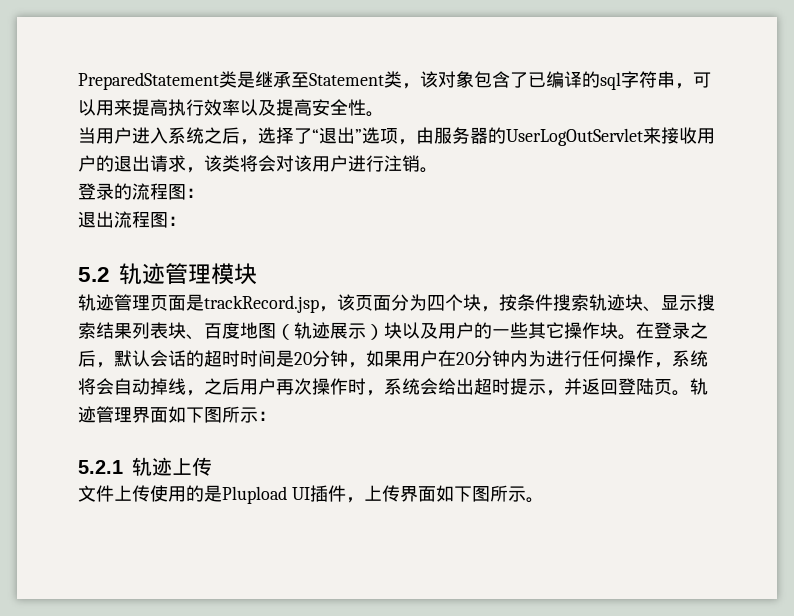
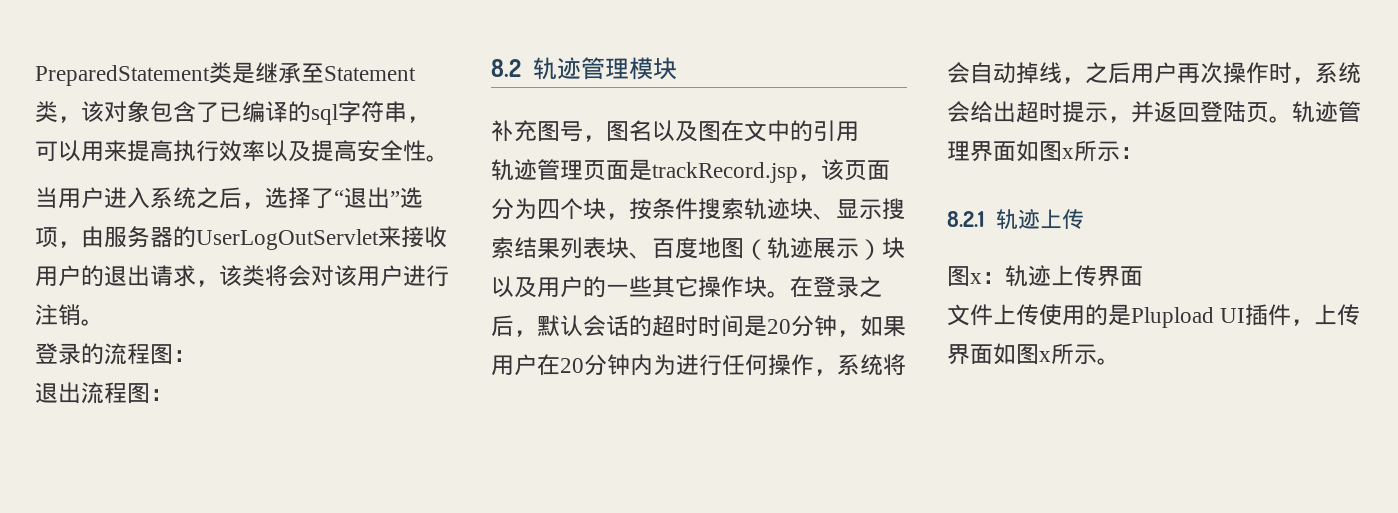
- 5.2轨迹管理模块
+ 8.2轨迹管理模块
+ 补充图号，图名以及图在文中的引用
- 轨迹管理界面如下图所示：
+ 轨迹管理界面如图x所示：
- 5.2.1轨迹上传
+ 8.2.1轨迹上传
+ 图x：轨迹上传界面
- 文件上传使用的是Plupload UI插件，上传界面如下图所示。
+ 文件上传使用的是Plupload UI插件，上传界面如图x所示。

